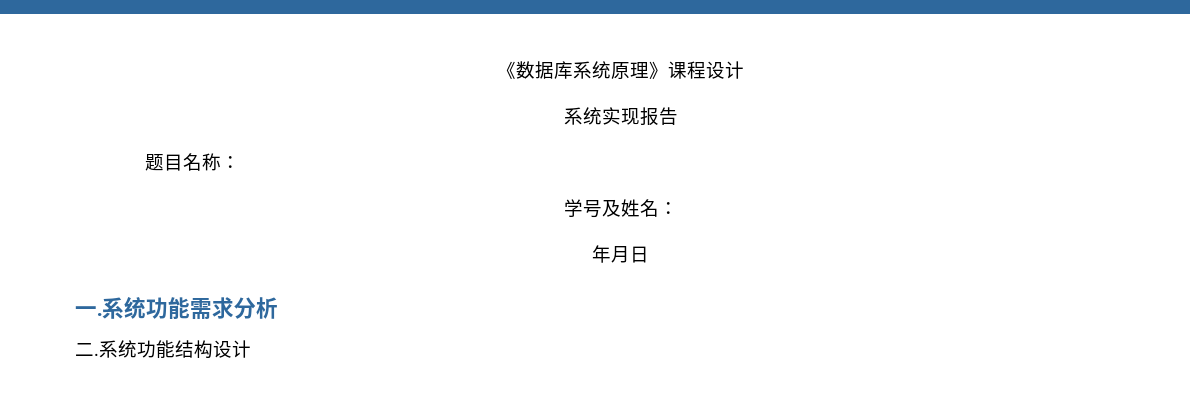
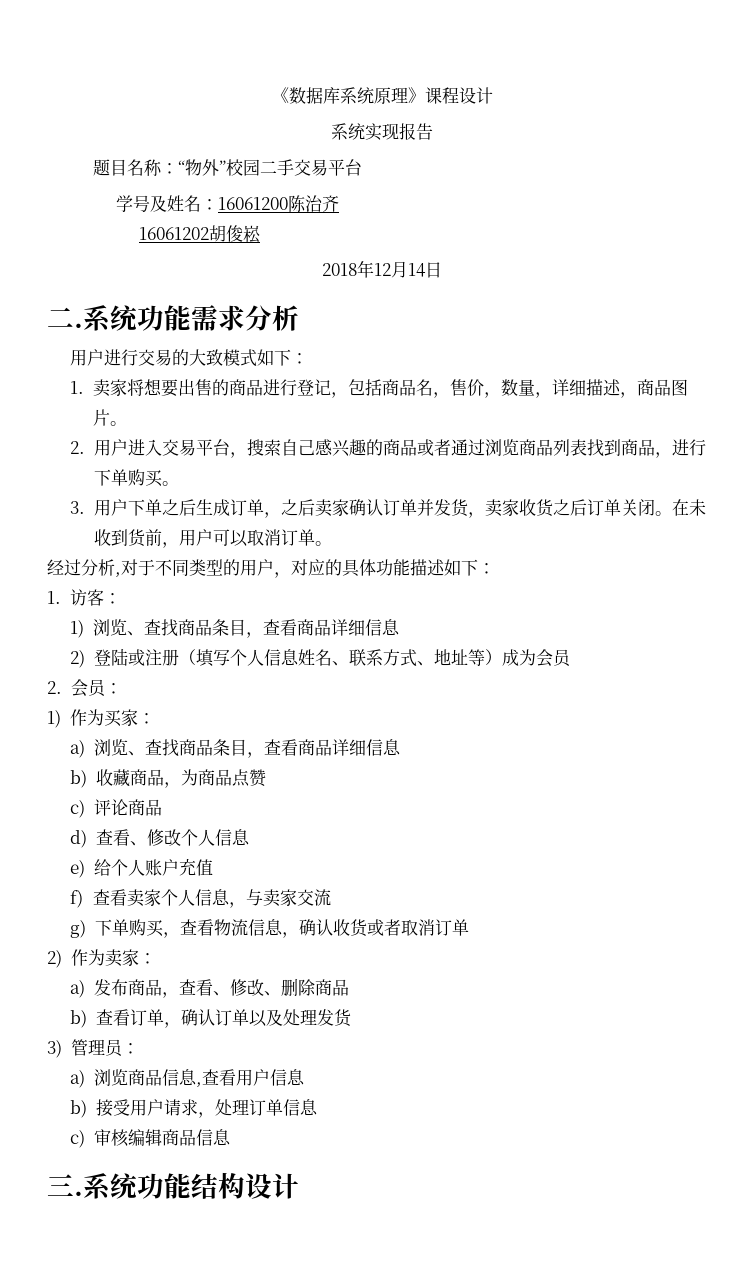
- 题目名称：
- 学号及姓名：
- 年月日
+ 题目名称：“物外”校园二手交易平台
+ 学号及姓名：16061200陈治齐
+ 16061202胡俊崧
+ 2018年12月14日
- 一.
+ 二.
- 二.
+ 用户进行交易的大致模式如下：
+ 1.卖家将想要出售的商品进行登记，包括商品名，售价，数量，详细描述，商品图片。
+ 2.用户进入交易平台，搜索自己感兴趣的商品或者通过浏览商品列表找到商品，进行下单购买。
+ 3.用户下单之后生成订单，之后卖家确认订单并发货，卖家收货之后订单关闭。在未收到货前，用户可以取消订单。
+ 经过分析,对于不同类型的用户，对应的具体功能描述如下：
+ 1.访客：
+ 1)浏览、查找商品条目，查看商品详细信息
+ 2)登陆或注册（填写个人信息姓名、联系方式、地址等）成为会员
+ 2.会员：
+ 1)作为买家：
+ a)浏览、查找商品条目，查看商品详细信息
+ b)收藏商品，为商品点赞
+ c)评论商品
+ d)查看、修改个人信息
+ e)给个人账户充值
+ f)查看卖家个人信息，与卖家交流
+ g)下单购买，查看物流信息，确认收货或者取消订单
+ 2)作为卖家：
+ a)发布商品，查看、修改、删除商品
+ b)查看订单，确认订单以及处理发货
+ 3)管理员：
+ a)浏览商品信息,查看用户信息
+ b)接受用户请求，处理订单信息
+ c)审核编辑商品信息
+ 三.

